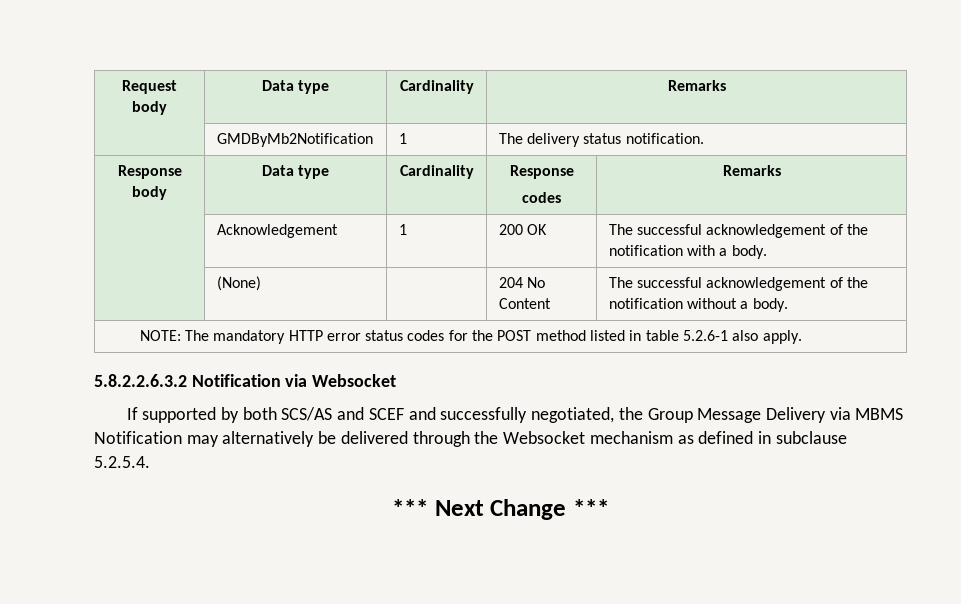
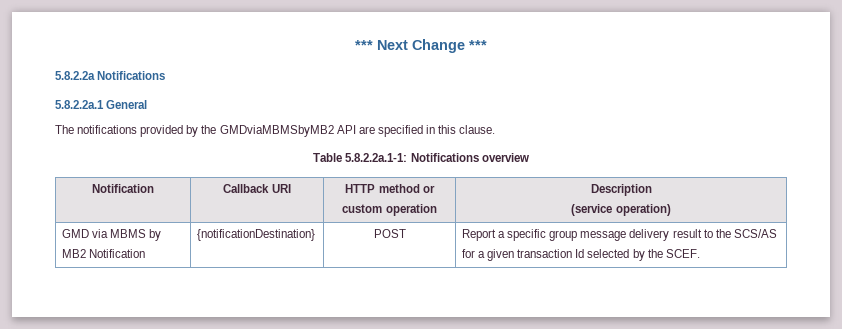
- Request body | Data type | Cardinality | Remarks
- | GMDByMb2Notification | 1 | The delivery status notification.
- Response body | Data type | Cardinality | Response
- codes | Remarks
- | Acknowledgement | 1 | 200 OK | The successful acknowledgement of the notification with a body.
- | (None) | | 204 No Content | The successful acknowledgement of the notification without a body.
- NOTE: The mandatory HTTP error status codes for the POST method listed in table 5.2.6-1 also apply.
- 5.8.2.2.6.3.2 Notification via Websocket
- If supported by both SCS/AS and SCEF and successfully negotiated, the Group Message Delivery via MBMS Notification may alternatively be delivered through the Websocket mechanism as defined in subclause 5.2.5.4.
  *** Next Change ***
+ 5.8.2.2a Notifications
+ 5.8.2.2a.1 General
+ The notifications provided by the GMDviaMBMSbyMB2 API are specified in this clause.
+ Table 5.8.2.2a.1-1: Notifications overview
+ Notification | Callback URI | HTTP method or custom operation | Description
+ (service operation)
+ GMD via MBMS by MB2 Notification | {notificationDestination} | POST | Report a specific group message delivery result to the SCS/AS for a given transaction Id selected by the SCEF.

